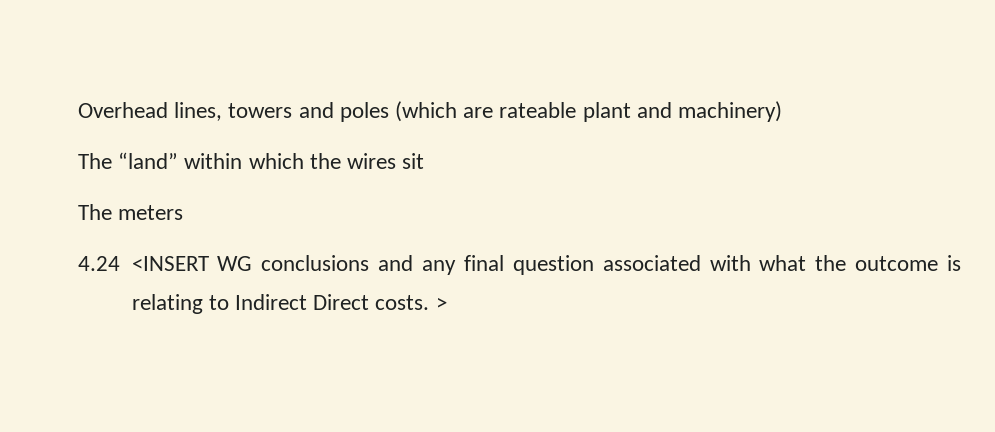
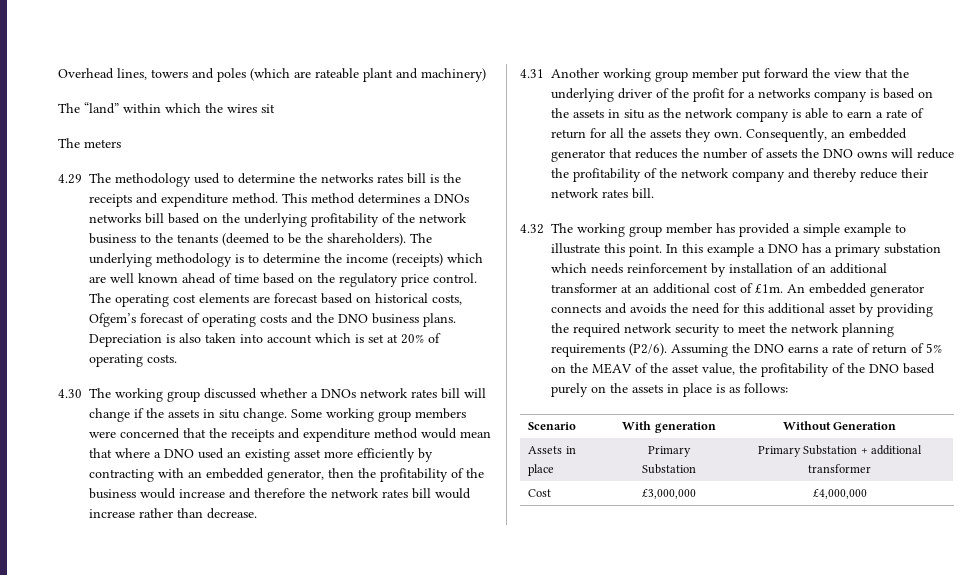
- 4.24 <INSERT WG conclusions and any final question associated with what the outcome is relating to Indirect Direct costs. >
+ 4.29 The methodology used to determine the networks rates bill is the receipts and expenditure method. This method determines a DNOs networks bill based on the underlying profitability of the network business to the tenants (deemed to be the shareholders). The underlying methodology is to determine the income (receipts) which are well known ahead of time based on the regulatory price control. The operating cost elements are forecast based on historical costs, Ofgem’s forecast of operating costs and the DNO business plans. Depreciation is also taken into account which is set at 20% of operating costs.
+ 4.30 The working group discussed whether a DNOs network rates bill will change if the assets in situ change. Some working group members were concerned that the receipts and expenditure method would mean that where a DNO used an existing asset more efficiently by contracting with an embedded generator, then the profitability of the business would increase and therefore the network rates bill would increase rather than decrease.
+ 4.31 Another working group member put forward the view that the underlying driver of the profit for a networks company is based on the assets in situ as the network company is able to earn a rate of return for all the assets they own. Consequently, an embedded generator that reduces the number of assets the DNO owns will reduce the profitability of the network company and thereby reduce their network rates bill.
+ 4.32 The working group member has provided a simple example to illustrate this point. In this example a DNO has a primary substation which needs reinforcement by installation of an additional transformer at an additional cost of £1m. An embedded generator connects and avoids the need for this additional asset by providing the required network security to meet the network planning requirements (P2/6). Assuming the DNO earns a rate of return of 5% on the MEAV of the asset value, the profitability of the DNO based purely on the assets in place is as follows:
+ Scenario | With generation | Without Generation
+ Assets in place | Primary Substation | Primary Substation + additional transformer
+ Cost | £3,000,000 | £4,000,000

